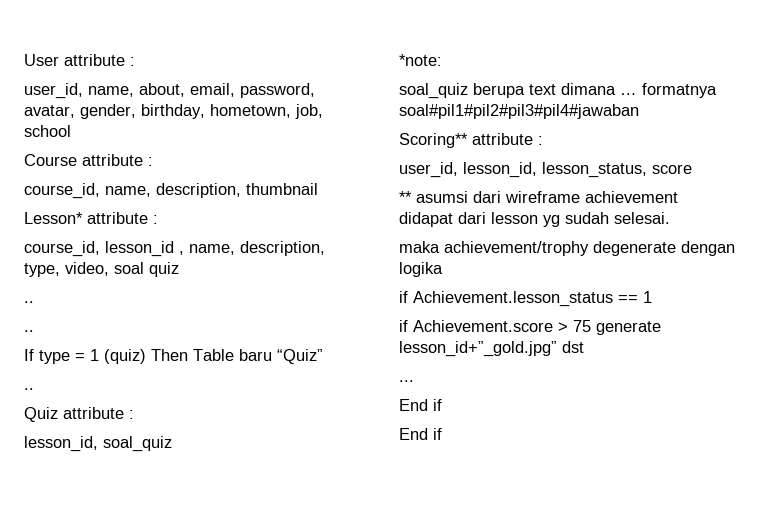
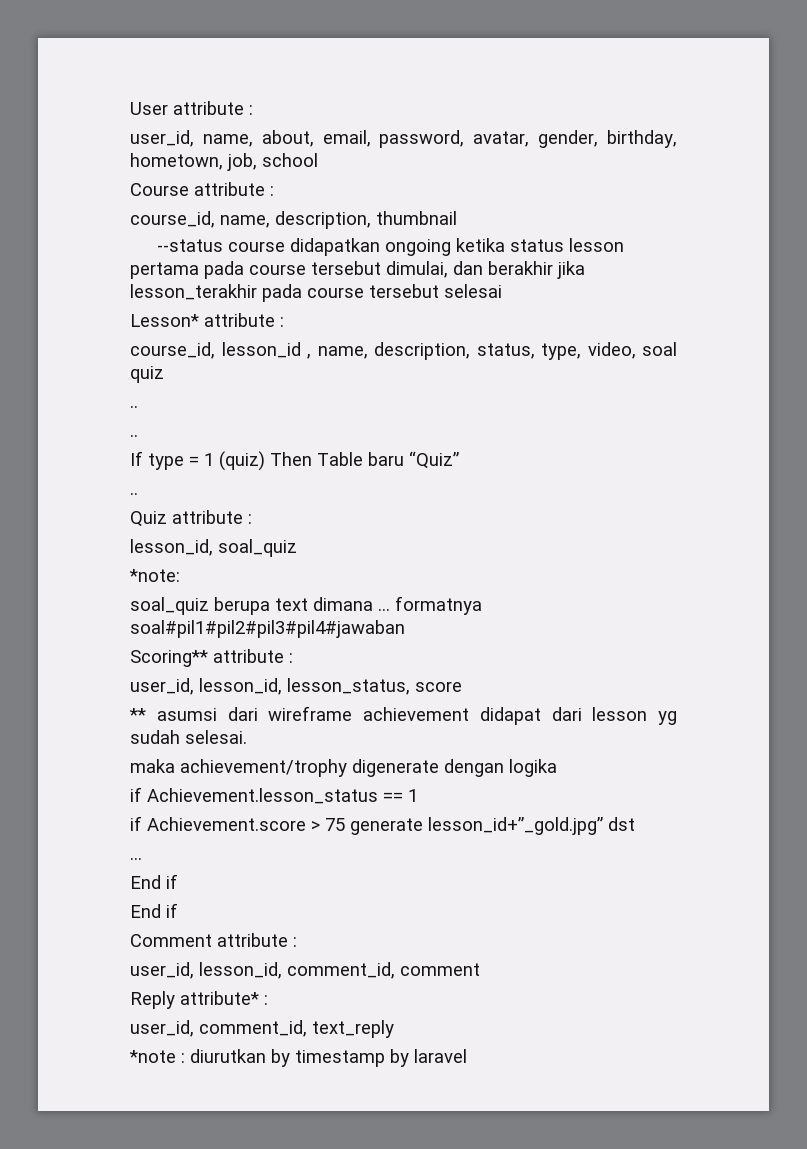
+ --status course didapatkan ongoing ketika status lesson pertama pada course tersebut dimulai, dan berakhir jika lesson_terakhir pada course tersebut selesai
- course_id, lesson_id , name, description, type, video, soal quiz
+ course_id, lesson_id , name, description, status, type, video, soal quiz
- maka achievement/trophy degenerate dengan logika
+ maka achievement/trophy digenerate dengan logika
+ Comment attribute :
+ user_id, lesson_id, comment_id, comment
+ Reply attribute* :
+ user_id, comment_id, text_reply
+ *note : diurutkan by timestamp by laravel

